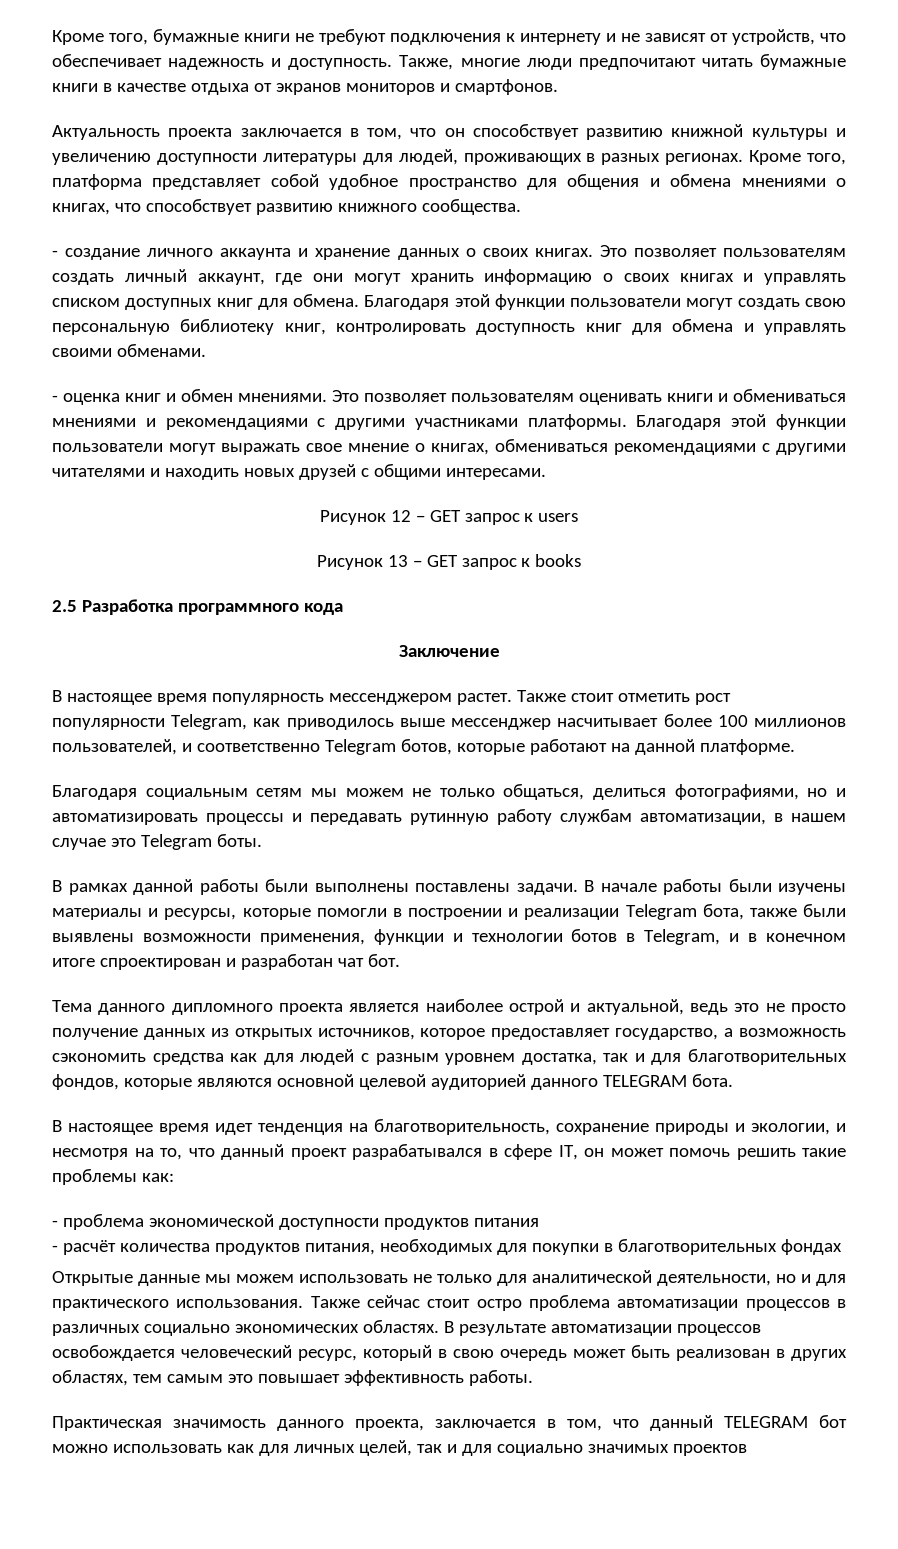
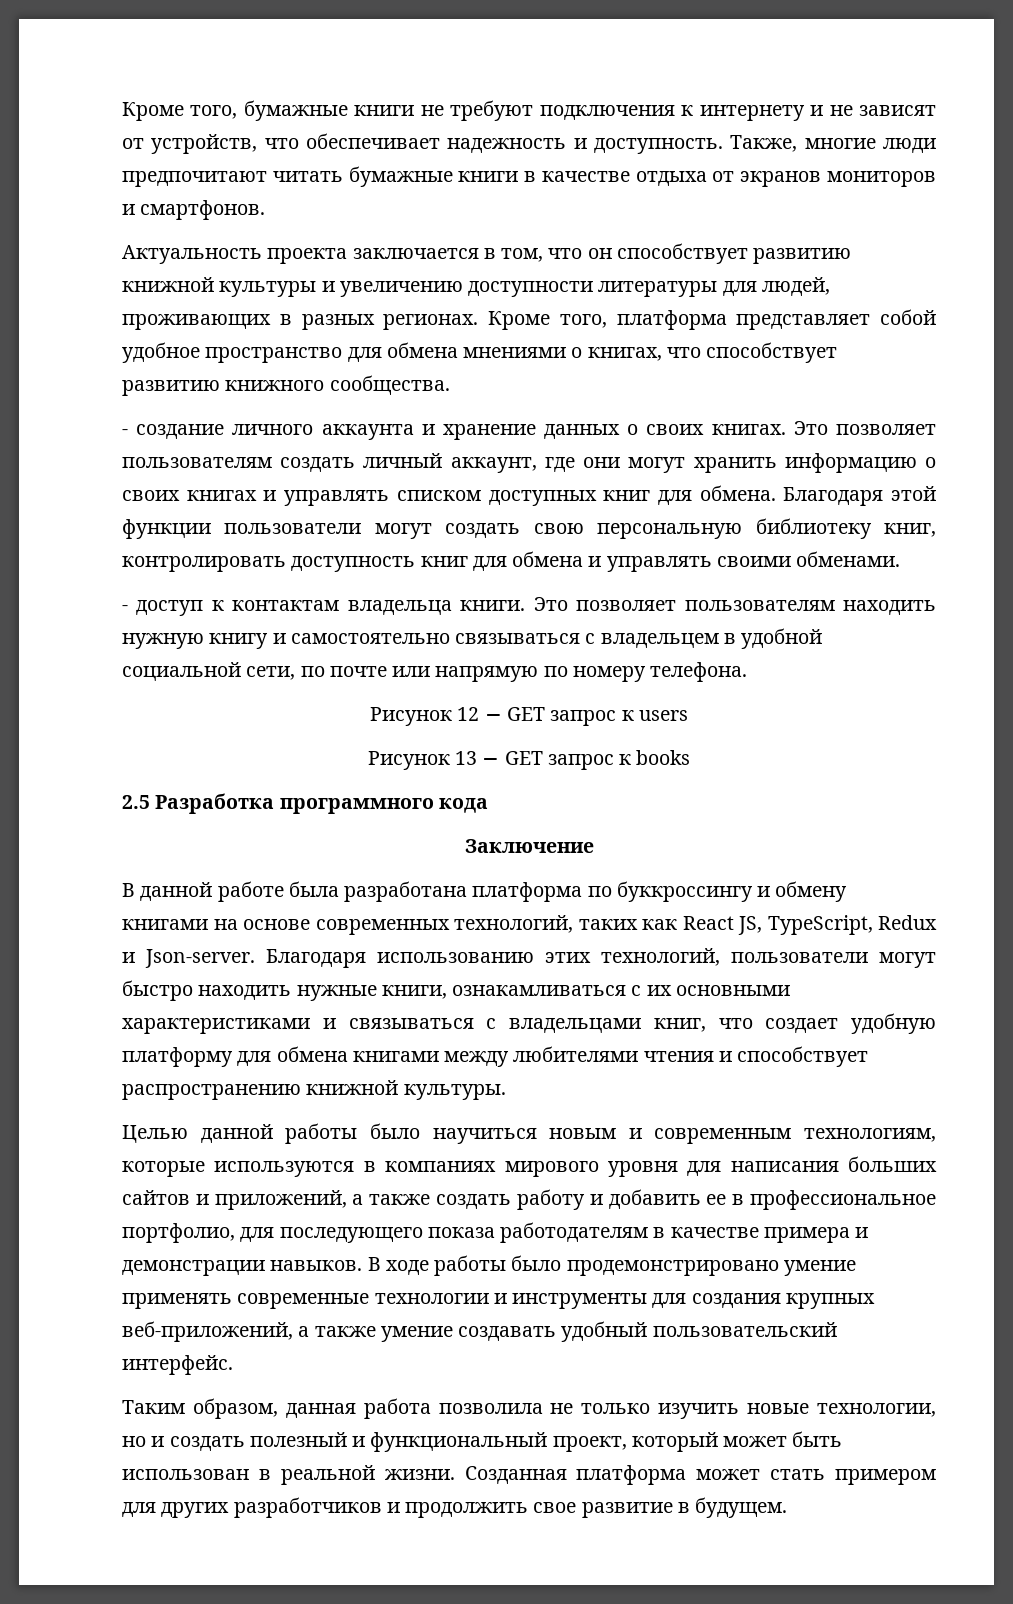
- Кроме того, платформа представляет собой удобное пространство для общения и обмена мнениями о книгах, что способствует развитию книжного сообщества.
+ Кроме того, платформа представляет собой удобное пространство для обмена мнениями о книгах, что способствует развитию книжного сообщества.
- - оценка книг и обмен мнениями. Это позволяет пользователям оценивать книги и обмениваться мнениями и рекомендациями с другими участниками платформы. Благодаря этой функции пользователи могут выражать свое мнение о книгах, обмениваться рекомендациями с другими читателями и находить новых друзей с общими интересами.
+ - доступ к контактам владельца книги. Это позволяет пользователям находить нужную книгу и самостоятельно связываться с владельцем в удобной социальной сети, по почте или напрямую по номеру телефона.
- В настоящее время популярность мессенджером растет. Также стоит отметить рост популярности Telegram, как приводилось выше мессенджер насчитывает более 100 миллионов пользователей, и соответственно Telegram ботов, которые работают на данной платформе.
- Благодаря социальным сетям мы можем не только общаться, делиться фотографиями, но и автоматизировать процессы и передавать рутинную работу службам автоматизации, в нашем случае это Telegram боты.
- В рамках данной работы были выполнены поставлены задачи. В начале работы были изучены материалы и ресурсы, которые помогли в построении и реализации Telegram бота, также были выявлены возможности применения, функции и технологии ботов в Telegram, и в конечном итоге спроектирован и разработан чат бот.
- Тема данного дипломного проекта является наиболее острой и актуальной, ведь это не просто получение данных из открытых источников, которое предоставляет государство, а возможность сэкономить средства как для людей с разным уровнем достатка, так и для благотворительных фондов, которые являются основной целевой аудиторией данного TELEGRAM бота.
- В настоящее время идет тенденция на благотворительность, сохранение природы и экологии, и несмотря на то, что данный проект разрабатывался в сфере IT, он может помочь решить такие проблемы как:
- - проблема экономической доступности продуктов питания
- - расчёт количества продуктов питания, необходимых для покупки в благотворительных фондах
- Открытые данные мы можем использовать не только для аналитической деятельности, но и для практического использования. Также сейчас стоит остро проблема автоматизации процессов в различных социально экономических областях. В результате автоматизации процессов освобождается человеческий ресурс, который в свою очередь может быть реализован в других областях, тем самым это повышает эффективность работы.
- Практическая значимость данного проекта, заключается в том, что данный TELEGRAM бот можно использовать как для личных целей, так и для социально значимых проектов
+ В данной работе была разработана платформа по буккроссингу и обмену книгами на основе современных технологий, таких как React JS, TypeScript, Redux и Json-server. Благодаря использованию этих технологий, пользователи могут быстро находить нужные книги, ознакамливаться с их основными характеристиками и связываться с владельцами книг, что создает удобную платформу для обмена книгами между любителями чтения и способствует распространению книжной культуры.
+ Целью данной работы было научиться новым и современным технологиям, которые используются в компаниях мирового уровня для написания больших сайтов и приложений, а также создать работу и добавить ее в профессиональное портфолио, для последующего показа работодателям в качестве примера и демонстрации навыков. В ходе работы было продемонстрировано умение применять современные технологии и инструменты для создания крупных веб-приложений, а также умение создавать удобный пользовательский интерфейс.
+ Таким образом, данная работа позволила не только изучить новые технологии, но и создать полезный и функциональный проект, который может быть использован в реальной жизни. Созданная платформа может стать примером для других разработчиков и продолжить свое развитие в будущем.

